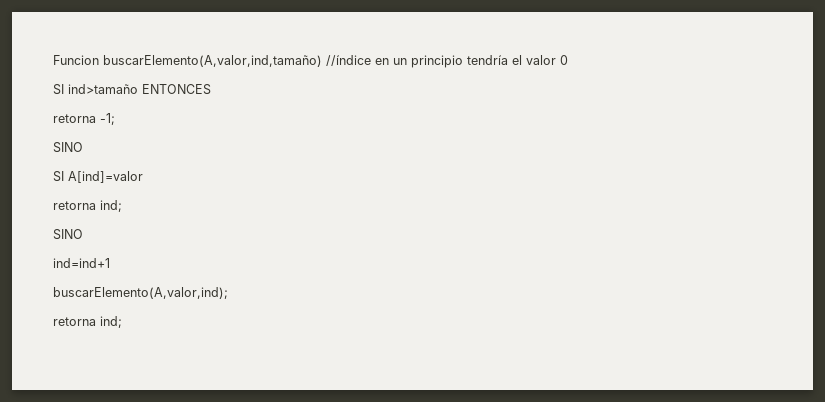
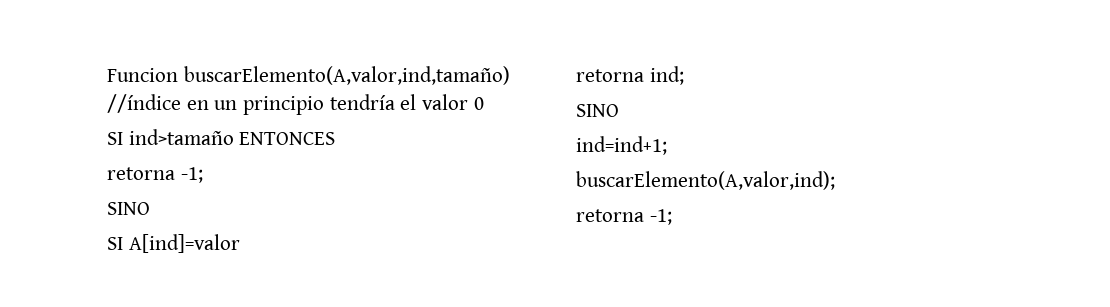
- ind=ind+1
+ ind=ind+1;
  buscarElemento(A,valor,ind);
- retorna ind;
+ retorna -1;

